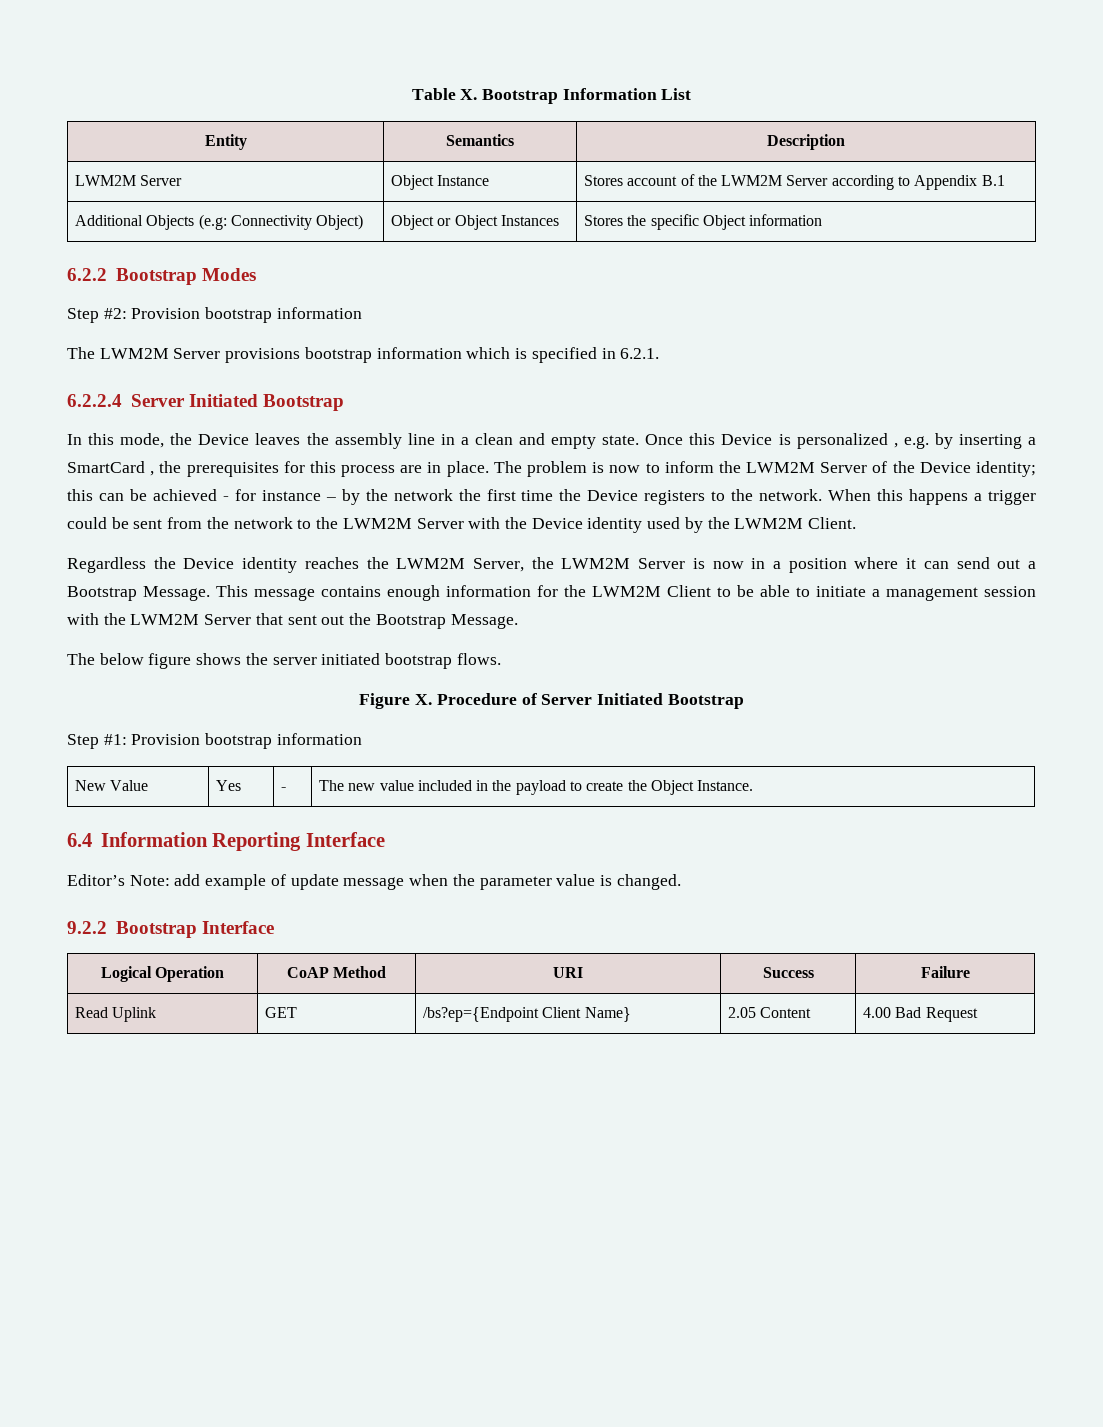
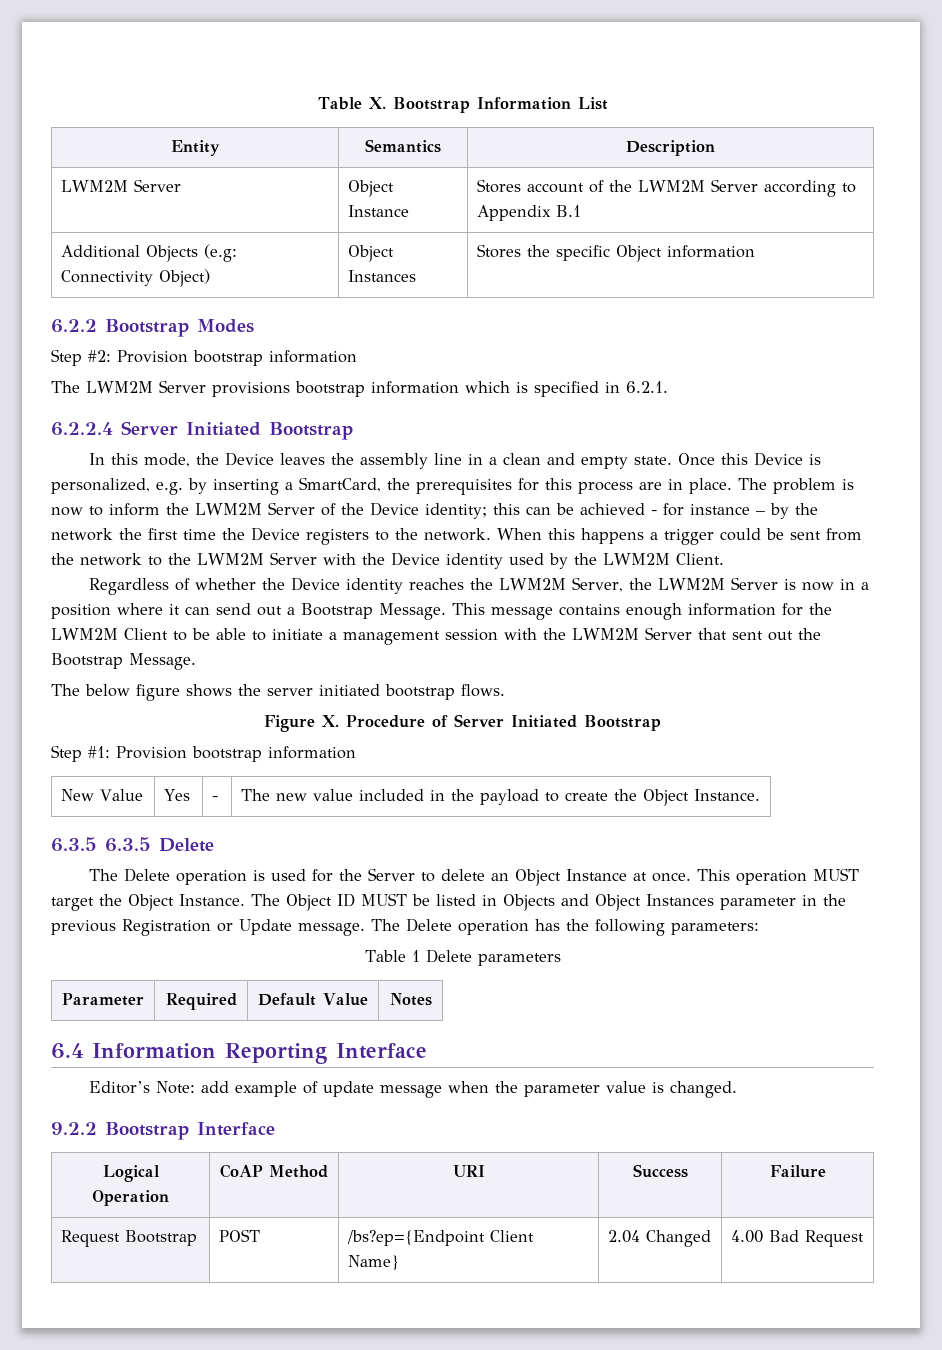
- Additional Objects (e.g: Connectivity Object) | Object or Object Instances | Stores the specific Object information
+ Additional Objects (e.g: Connectivity Object) | Object Instances | Stores the specific Object information
- Once this Device is personalized , e.g. by inserting a SmartCard , the prerequisites for this process are in place.
+ Once this Device is personalized, e.g. by inserting a SmartCard, the prerequisites for this process are in place.
- Regardless the Device identity reaches the LWM2M Server, the LWM2M Server is now in a position where it can send out a Bootstrap Message.
+ Regardless of whether the Device identity reaches the LWM2M Server, the LWM2M Server is now in a position where it can send out a Bootstrap Message.
+ 6.3.5 6.3.5 Delete
+ The Delete operation is used for the Server to delete an Object Instance at once. This operation MUST target the Object Instance. The Object ID MUST be listed in Objects and Object Instances parameter in the previous Registration or Update message. The Delete operation has the following parameters:
+ Table 1 Delete parameters
+ Parameter | Required | Default Value | Notes
- Read Uplink | GET | /bs?ep={Endpoint Client Name} | 2.05 Content | 4.00 Bad Request
+ Request Bootstrap | POST | /bs?ep={Endpoint Client Name} | 2.04 Changed | 4.00 Bad Request

